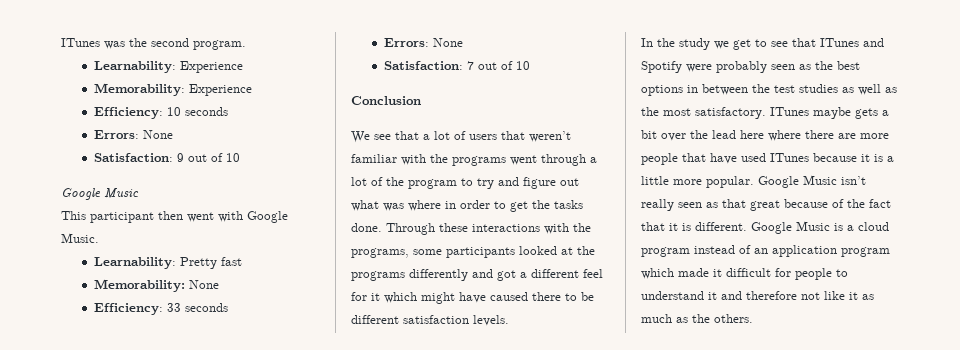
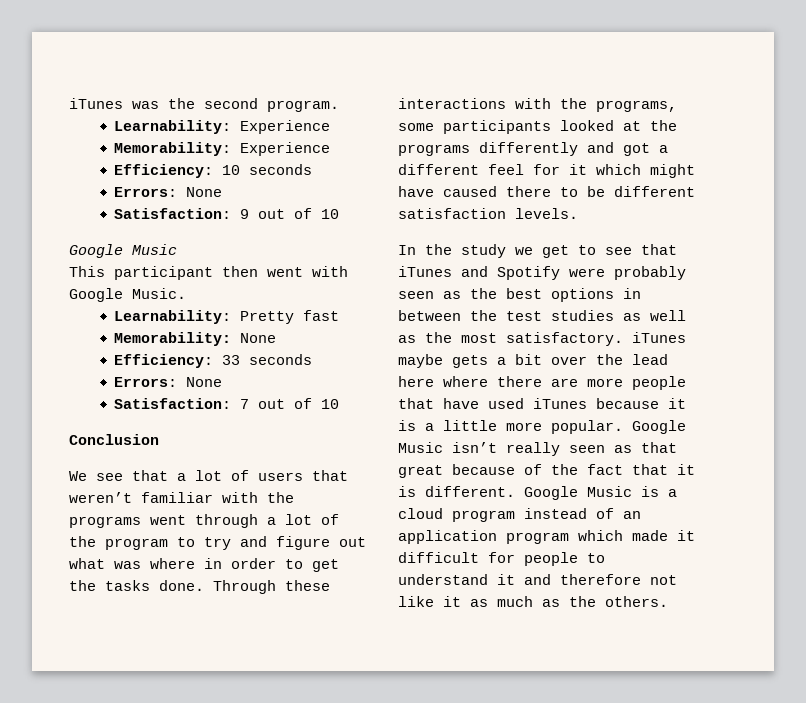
- ITunes was the second program.
+ iTunes was the second program.
- In the study we get to see that ITunes and Spotify were probably seen as the best options in between the test studies as well as the most satisfactory. ITunes maybe gets a bit over the lead here where there are more people that have used ITunes because it is a little more popular.
+ In the study we get to see that iTunes and Spotify were probably seen as the best options in between the test studies as well as the most satisfactory. iTunes maybe gets a bit over the lead here where there are more people that have used iTunes because it is a little more popular.

